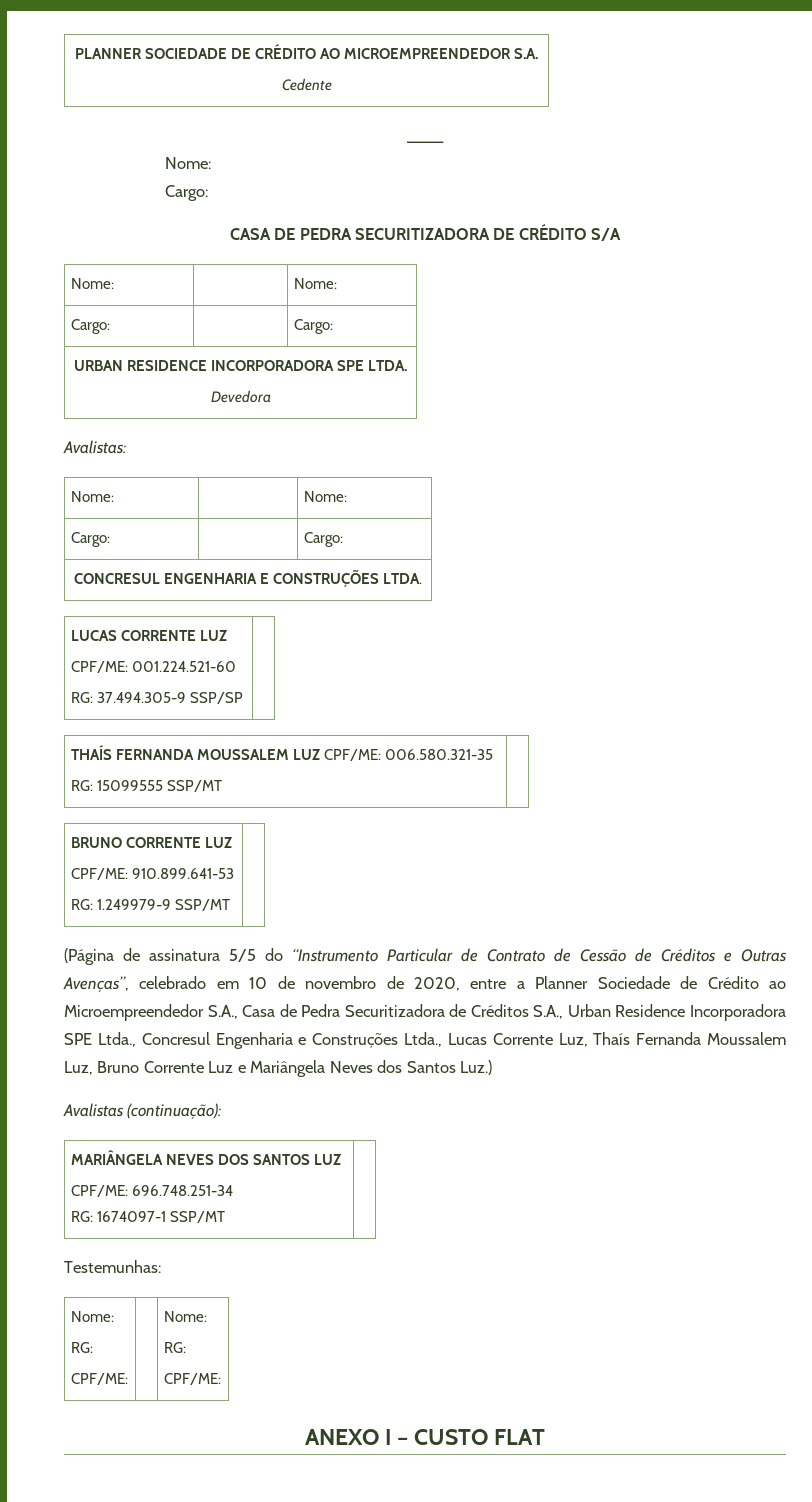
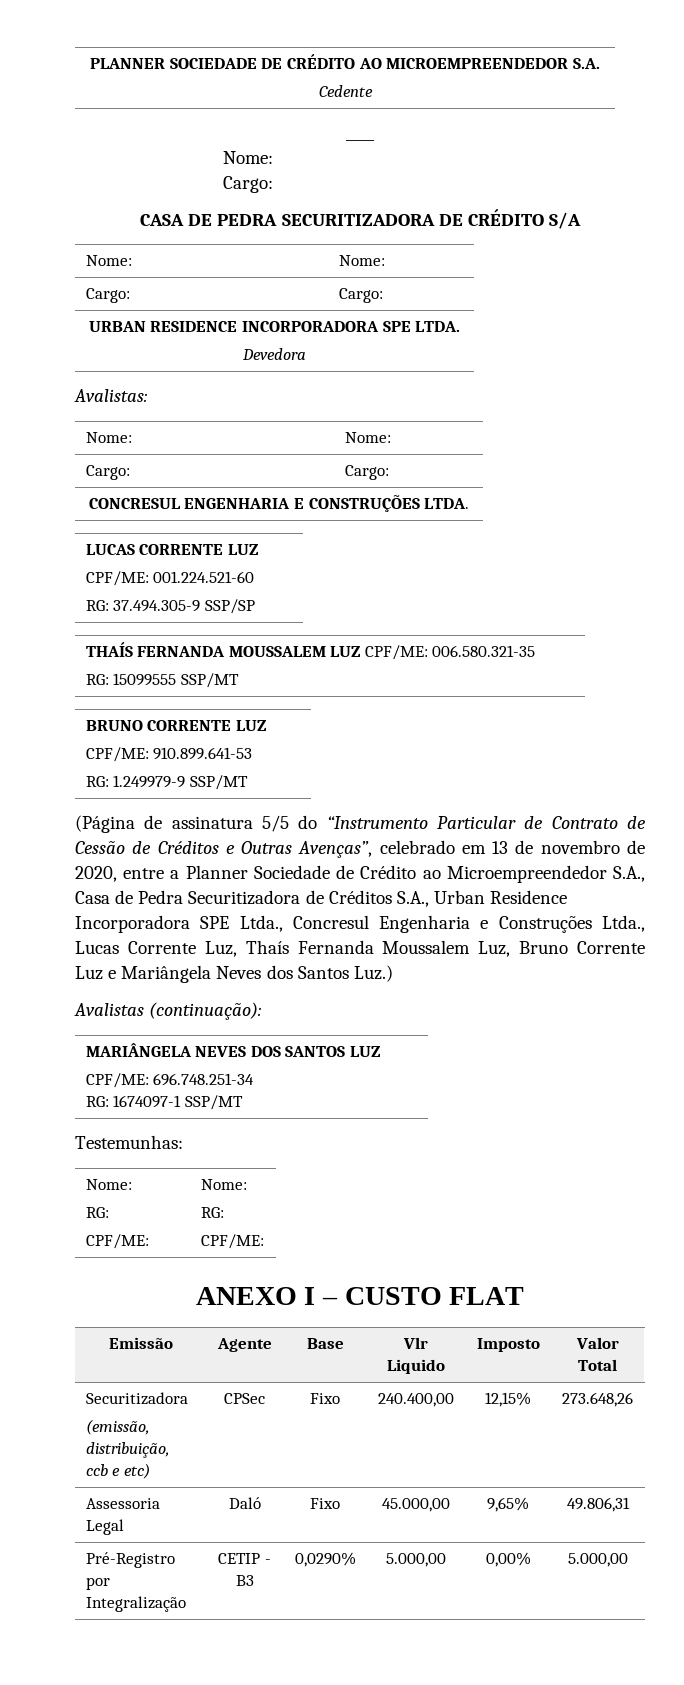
- (Página de assinatura 5/5 do “Instrumento Particular de Contrato de Cessão de Créditos e Outras Avenças”, celebrado em 10 de novembro de 2020, entre a Planner Sociedade de Crédito ao Microempreendedor S.A., Casa de Pedra Securitizadora de Créditos S.A., Urban Residence Incorporadora SPE Ltda., Concresul Engenharia e Construções Ltda., Lucas Corrente Luz, Thaís Fernanda Moussalem Luz, Bruno Corrente Luz e Mariângela Neves dos Santos Luz.)
+ (Página de assinatura 5/5 do “Instrumento Particular de Contrato de Cessão de Créditos e Outras Avenças”, celebrado em 13 de novembro de 2020, entre a Planner Sociedade de Crédito ao Microempreendedor S.A., Casa de Pedra Securitizadora de Créditos S.A., Urban Residence Incorporadora SPE Ltda., Concresul Engenharia e Construções Ltda., Lucas Corrente Luz, Thaís Fernanda Moussalem Luz, Bruno Corrente Luz e Mariângela Neves dos Santos Luz.)
+ Emissão | Agente | Base | Vlr Liquido | Imposto | Valor Total
+ Securitizadora
+ (emissão, distribuição, ccb e etc) | CPSec | Fixo | 240.400,00 | 12,15% | 273.648,26
+ Assessoria Legal | Daló | Fixo | 45.000,00 | 9,65% | 49.806,31
+ Pré-Registro por Integralização | CETIP - B3 | 0,0290% | 5.000,00 | 0,00% | 5.000,00

